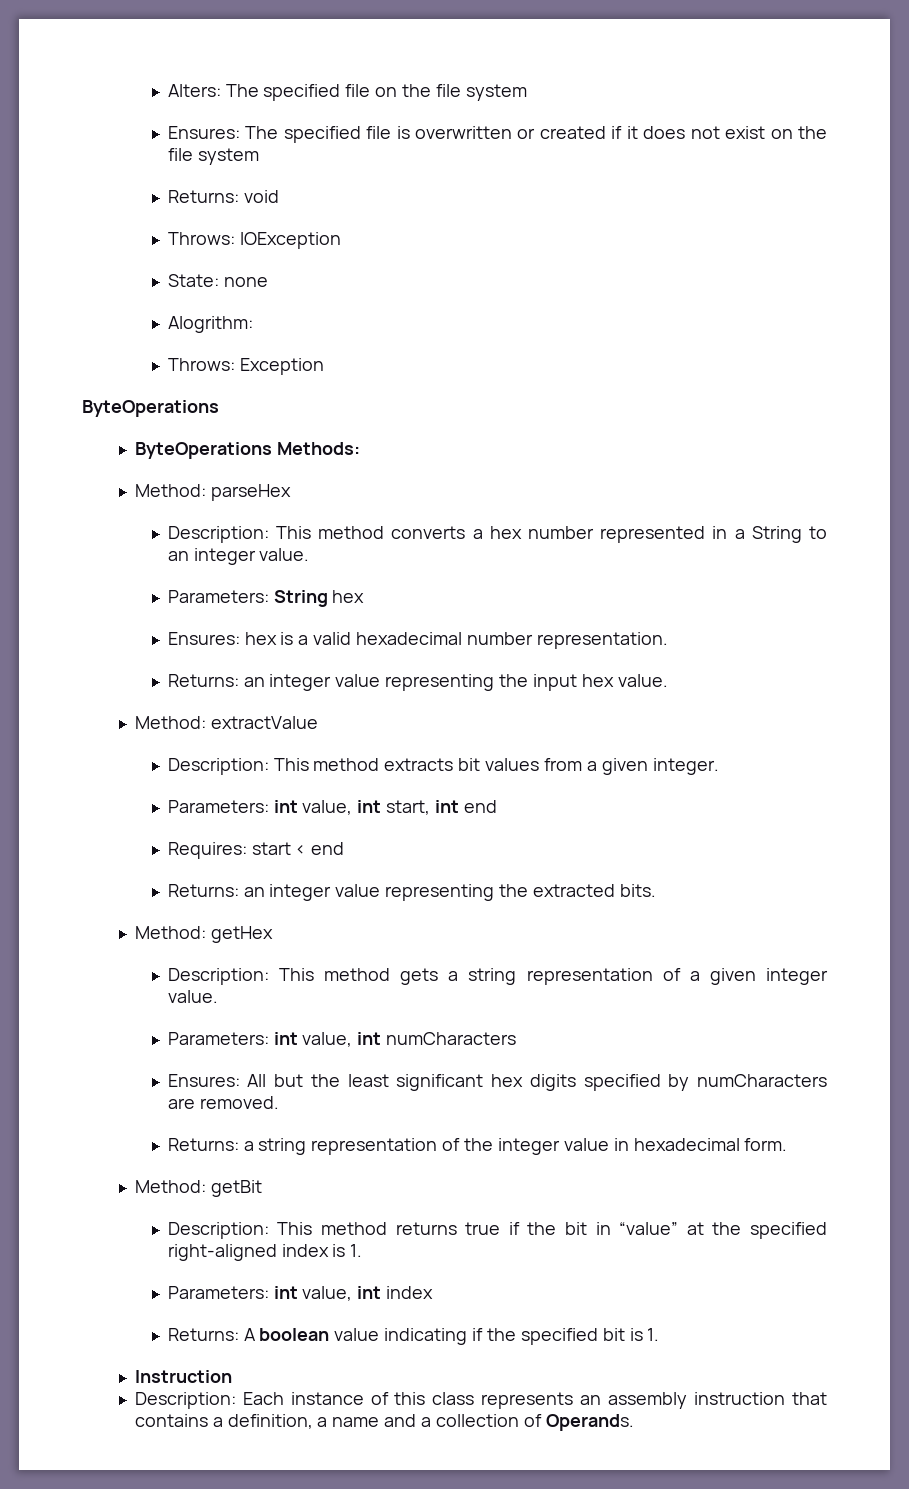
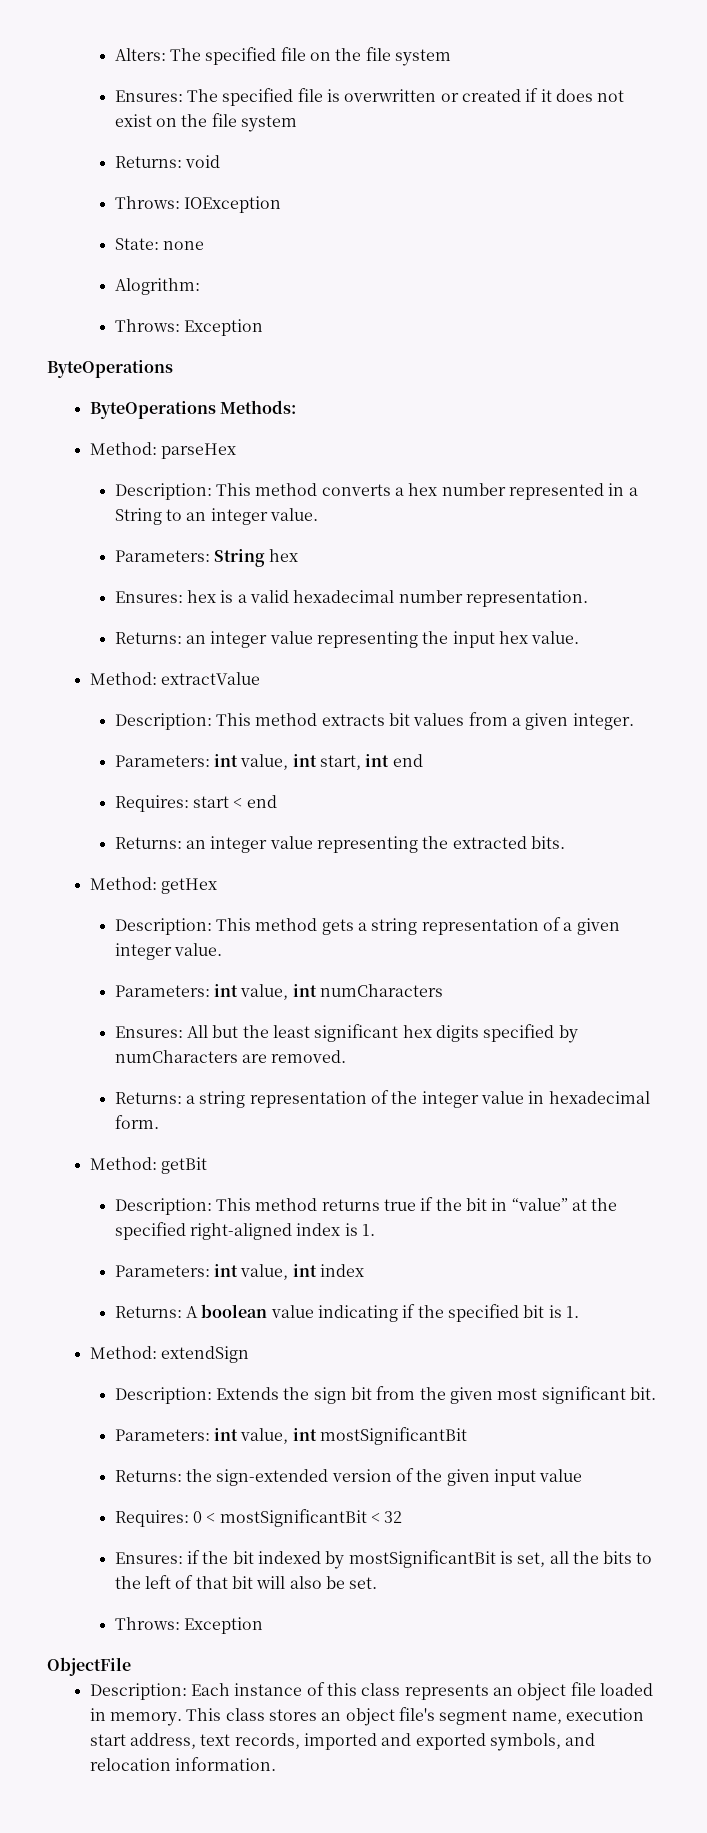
- Instruction
+ Method: extendSign
+ Description: Extends the sign bit from the given most significant bit.
+ Parameters: int value, int mostSignificantBit
+ Returns: the sign-extended version of the given input value
+ Requires: 0 < mostSignificantBit < 32
+ Ensures: if the bit indexed by mostSignificantBit is set, all the bits to the left of that bit will also be set.
+ Throws: Exception
+ ObjectFile
- Description: Each instance of this class represents an assembly instruction that contains a definition, a name and a collection of Operands.
+ Description: Each instance of this class represents an object file loaded in memory. This class stores an object file's segment name, execution start address, text records, imported and exported symbols, and relocation information.

